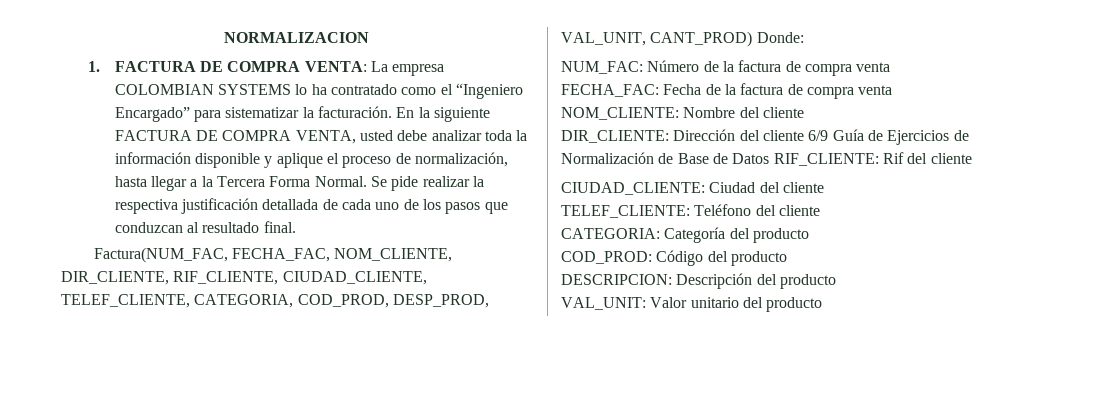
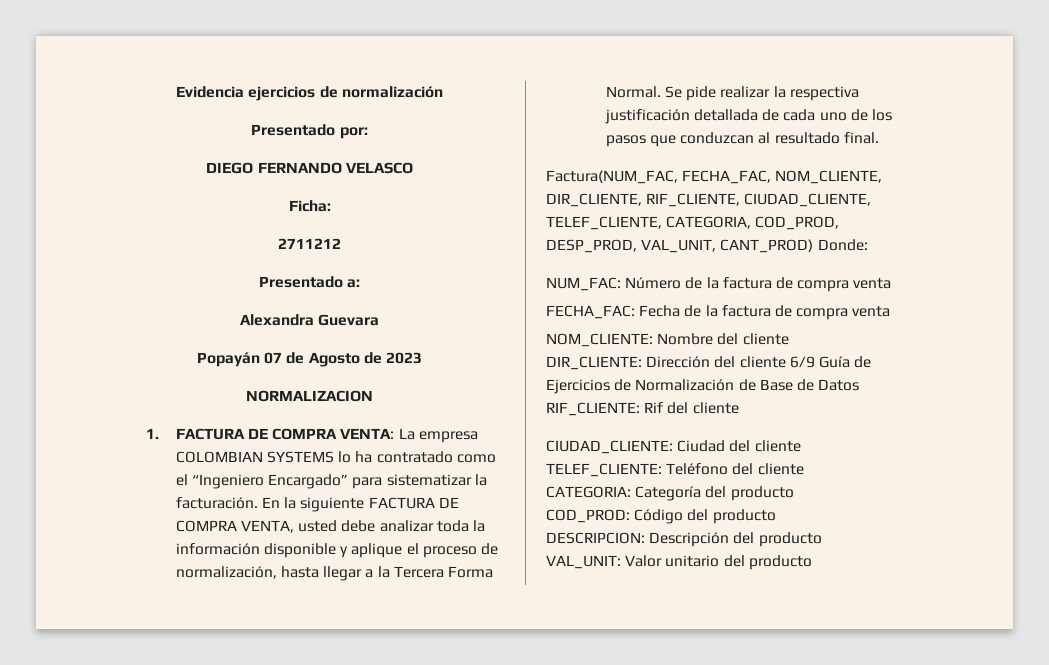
+ Evidencia ejercicios de normalización
+ Presentado por:
+ DIEGO FERNANDO VELASCO
+ Ficha:
+ 2711212
+ Presentado a:
+ Alexandra Guevara
+ Popayán 07 de Agosto de 2023

